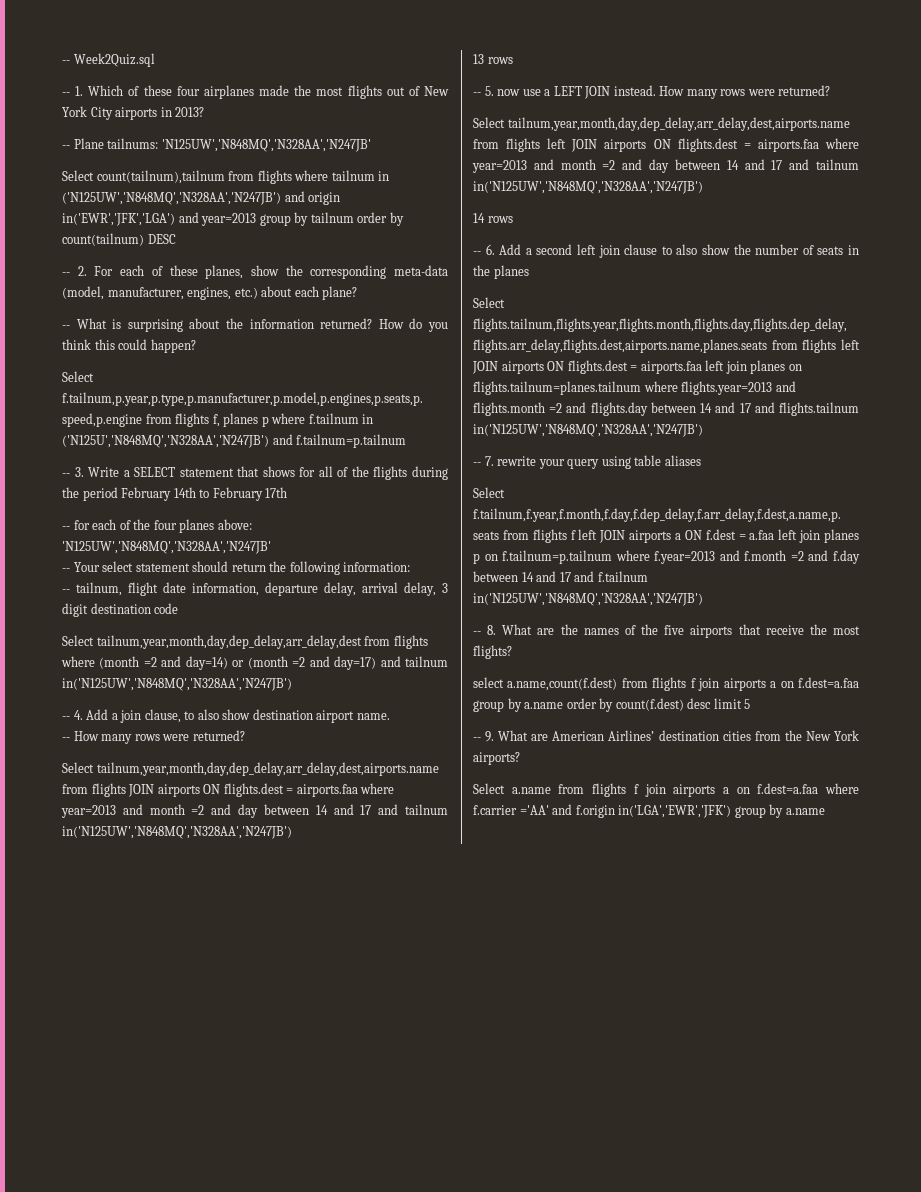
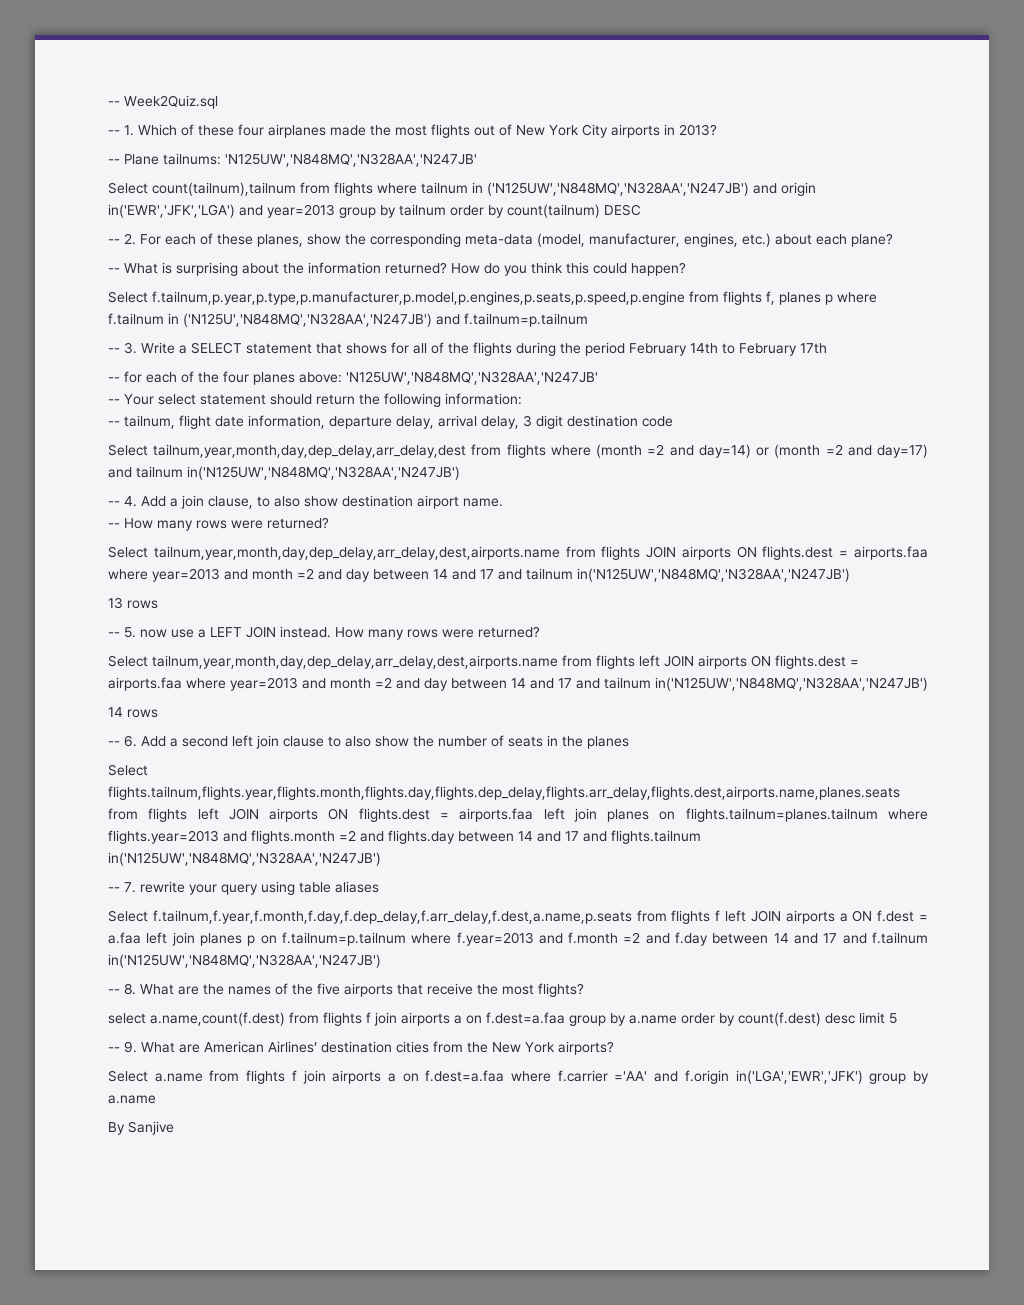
+ By Sanjive

